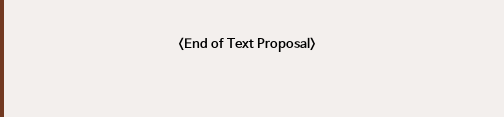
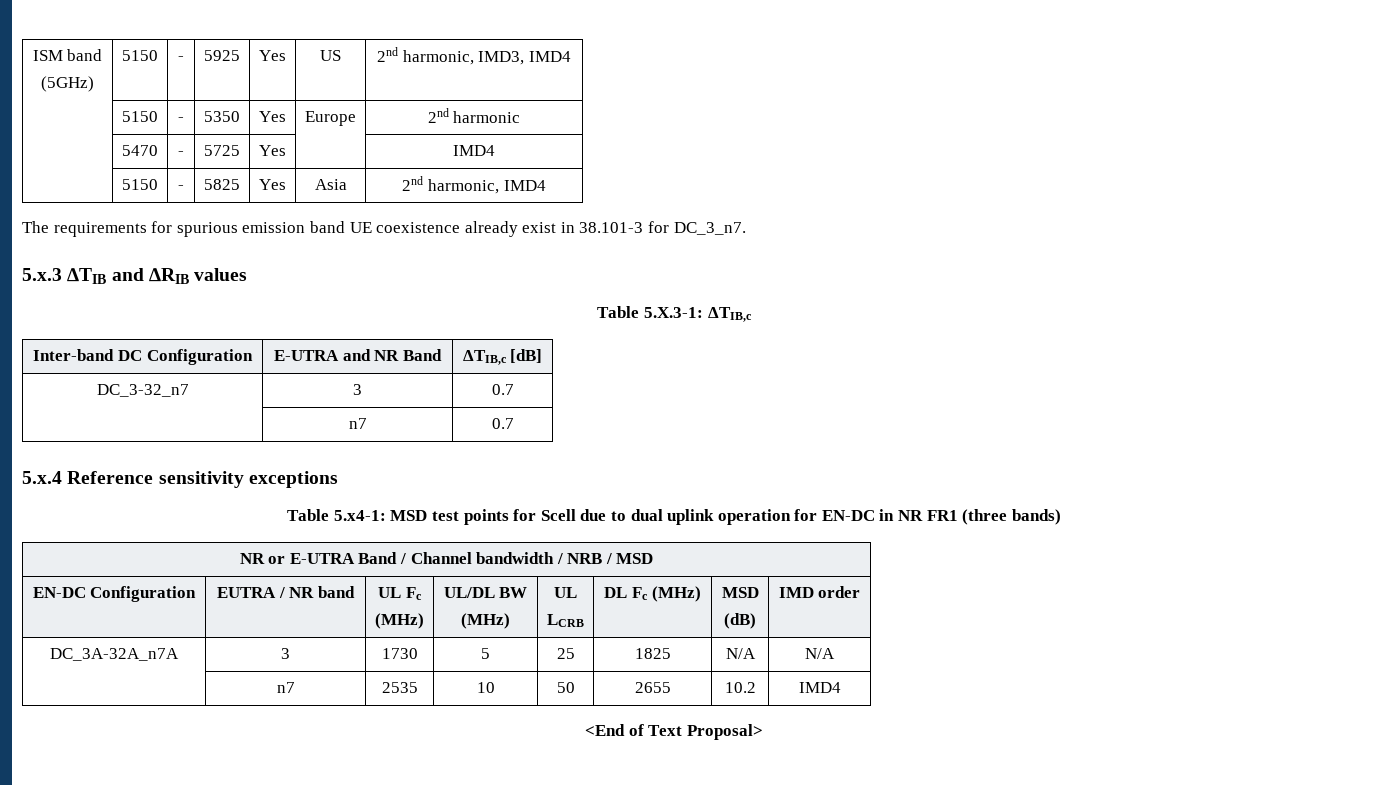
+ ISM band
+ (5GHz) | 5150 | - | 5925 | Yes | US | 2nd harmonic, IMD3, IMD4
+ | 5150 | - | 5350 | Yes | Europe | 2nd harmonic
+ | 5470 | - | 5725 | Yes | | IMD4
+ | 5150 | - | 5825 | Yes | Asia | 2nd harmonic, IMD4
+ The requirements for spurious emission band UE coexistence already exist in 38.101-3 for DC_3_n7.
+ 5.x.3 ∆TIB and ∆RIB values
+ Table 5.X.3-1: ΔTIB,c
+ Inter-band DC Configuration | E-UTRA and NR Band | ΔTIB,c [dB]
+ DC_3-32_n7 | 3 | 0.7
+ | n7 | 0.7
+ 5.x.4 Reference sensitivity exceptions
+ Table 5.x4-1: MSD test points for Scell due to dual uplink operation for EN-DC in NR FR1 (three bands)
+ NR or E-UTRA Band / Channel bandwidth / NRB / MSD
+ EN-DC Configuration | EUTRA / NR band | UL Fc
+ (MHz) | UL/DL BW
+ (MHz) | UL
+ LCRB | DL Fc (MHz) | MSD
+ (dB) | IMD order
+ DC_3A-32A_n7A | 3 | 1730 | 5 | 25 | 1825 | N/A | N/A
+ | n7 | 2535 | 10 | 50 | 2655 | 10.2 | IMD4

